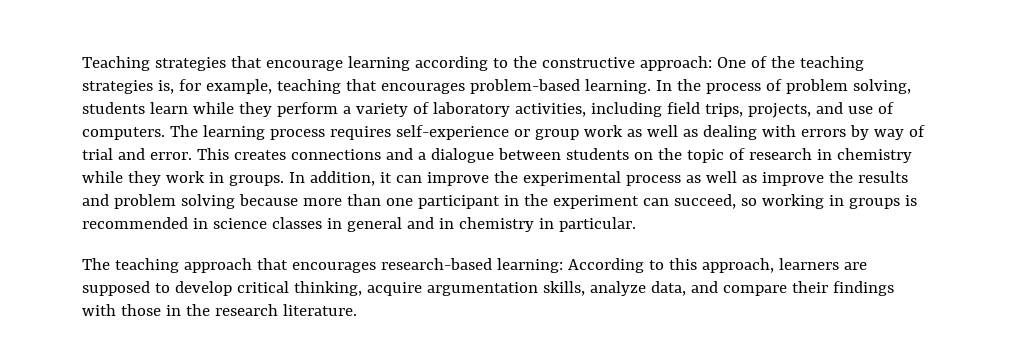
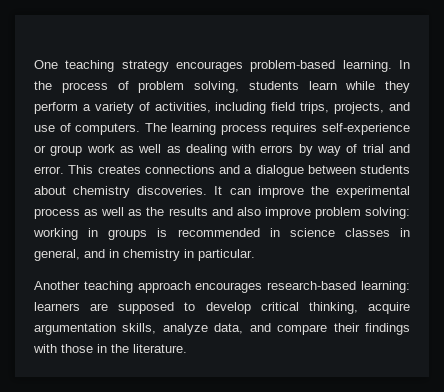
- Teaching strategies that encourage learning according to the constructive approach: One of the teaching strategies is, for example, teaching that encourages problem-based learning.
+ One teaching strategy encourages problem-based learning.
- In the process of problem solving, students learn while they perform a variety of laboratory activities, including field trips, projects, and use of computers.
+ In the process of problem solving, students learn while they perform a variety of activities, including field trips, projects, and use of computers.
- This creates connections and a dialogue between students on the topic of research in chemistry while they work in groups. In addition, it can improve the experimental process as well as improve the results and problem solving because more than one participant in the experiment can succeed, so working in groups is recommended in science classes in general and in chemistry in particular.
+ This creates connections and a dialogue between students about chemistry discoveries. It can improve the experimental process as well as the results and also improve problem solving: working in groups is recommended in science classes in general, and in chemistry in particular.
- The teaching approach that encourages research-based learning: According to this approach, learners are supposed to develop critical thinking, acquire argumentation skills, analyze data, and compare their findings with those in the research literature.
+ Another teaching approach encourages research-based learning: learners are supposed to develop critical thinking, acquire argumentation skills, analyze data, and compare their findings with those in the literature.

